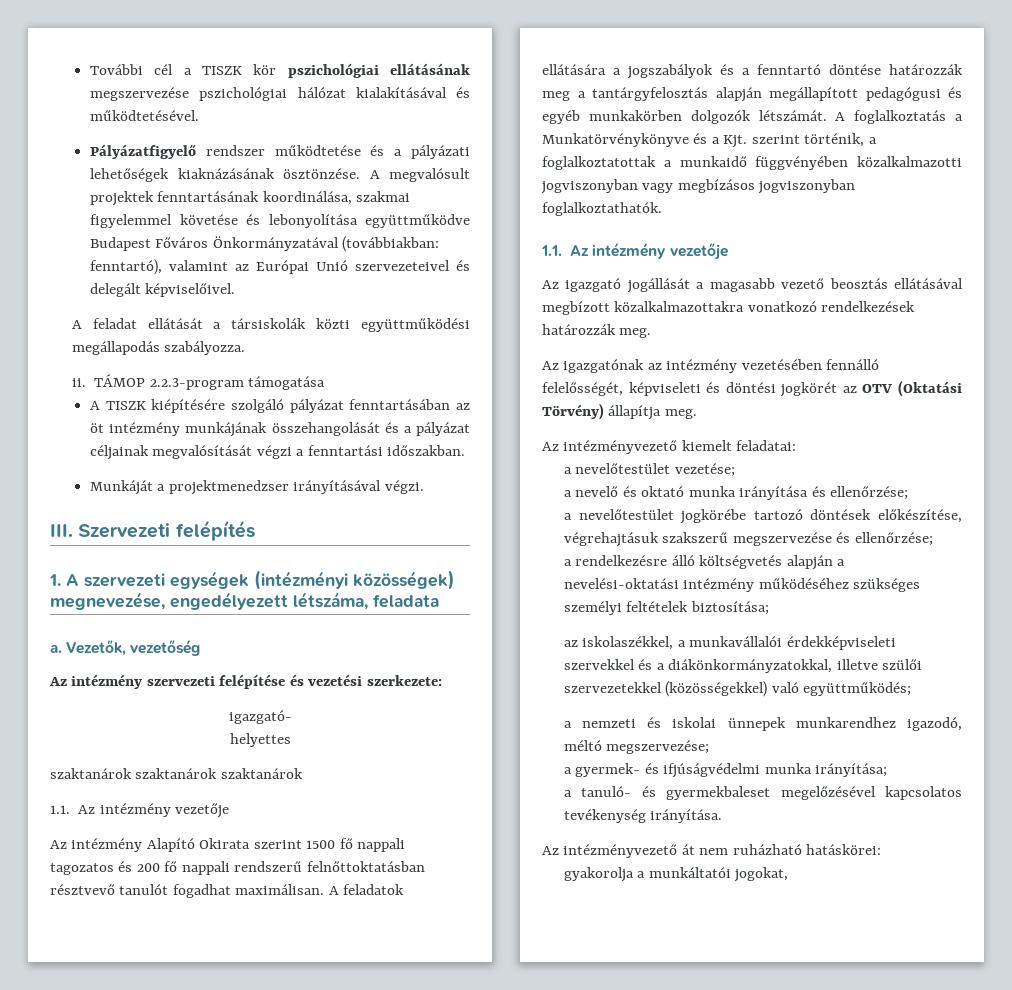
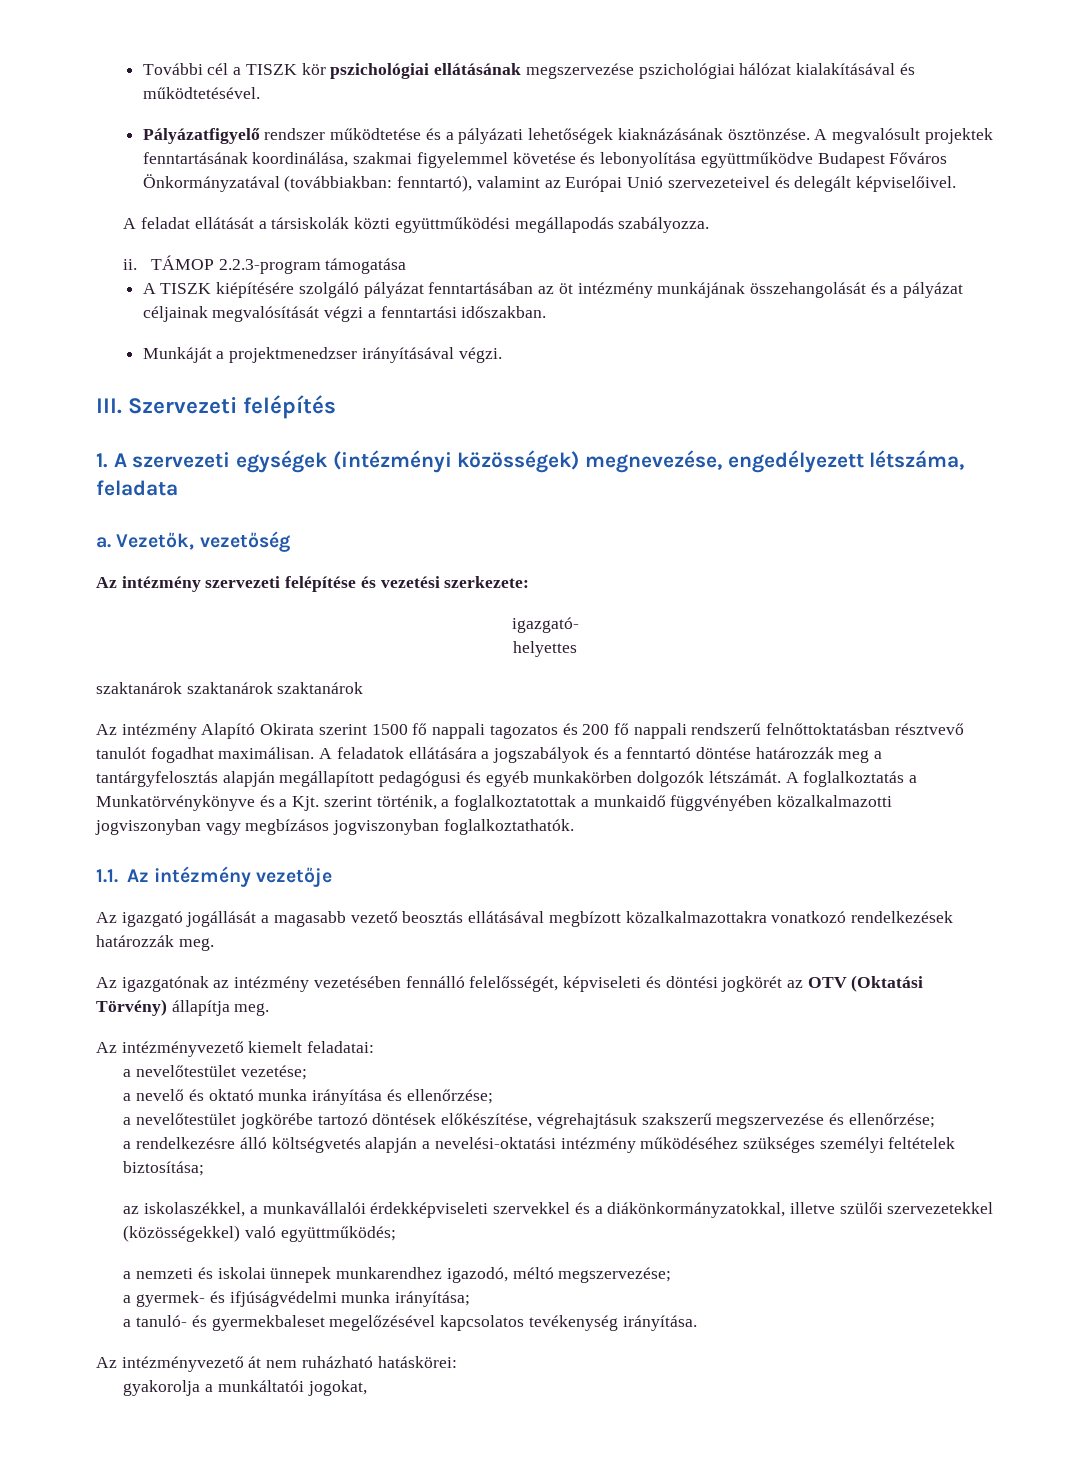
  szaktanárok szaktanárok szaktanárok
- 1.1. Az intézmény vezetője

